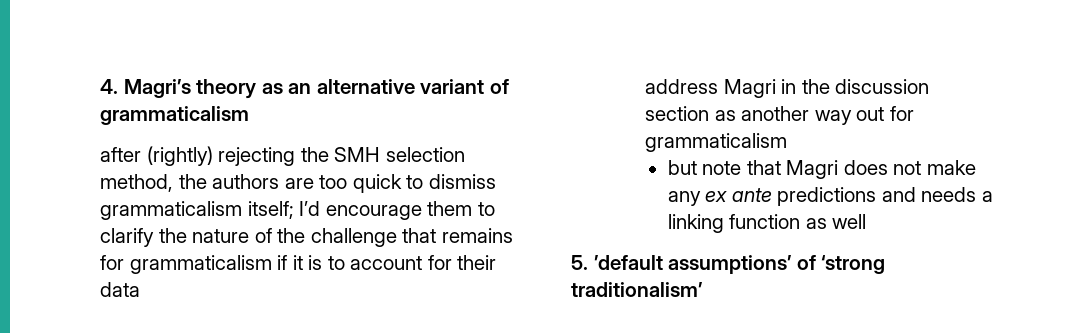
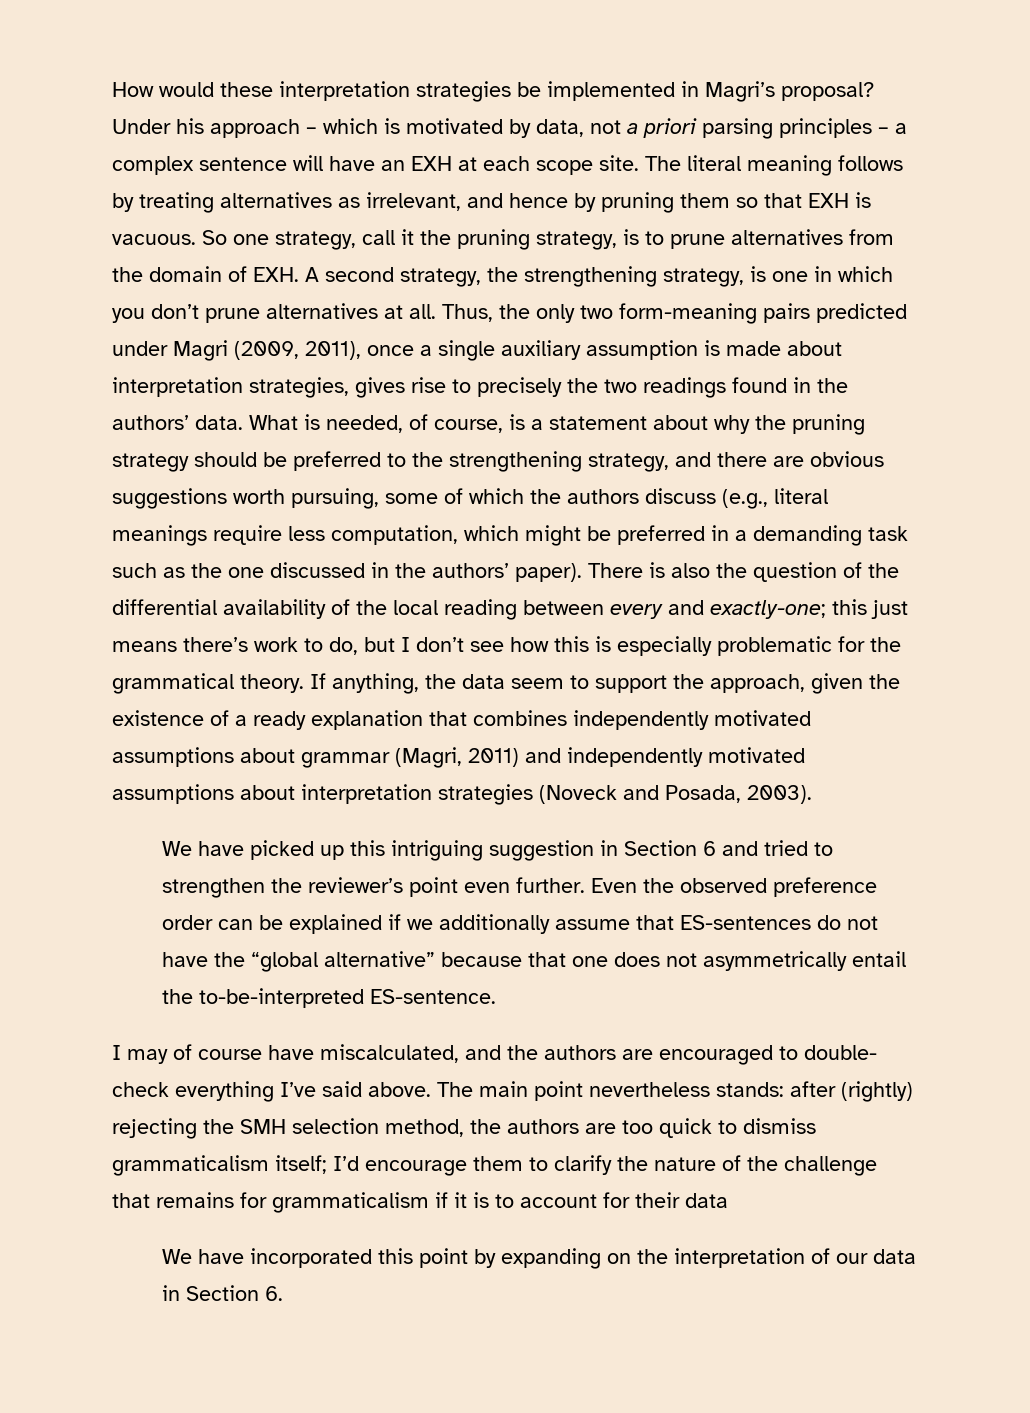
- 4. Magri’s theory as an alternative variant of grammaticalism
- after (rightly) rejecting the SMH selection method, the authors are too quick to dismiss grammaticalism itself; I’d encourage them to clarify the nature of the challenge that remains for grammaticalism if it is to account for their data
+ How would these interpretation strategies be implemented in Magri’s proposal? Under his approach – which is motivated by data, not a priori parsing principles – a complex sentence will have an EXH at each scope site. The literal meaning follows by treating alternatives as irrelevant, and hence by pruning them so that EXH is vacuous. So one strategy, call it the pruning strategy, is to prune alternatives from the domain of EXH. A second strategy, the strengthening strategy, is one in which you don’t prune alternatives at all. Thus, the only two form-meaning pairs predicted under Magri (2009, 2011), once a single auxiliary assumption is made about interpretation strategies, gives rise to precisely the two readings found in the authors’ data. What is needed, of course, is a statement about why the pruning strategy should be preferred to the strengthening strategy, and there are obvious suggestions worth pursuing, some of which the authors discuss (e.g., literal meanings require less computation, which might be preferred in a demanding task such as the one discussed in the authors’ paper). There is also the question of the differential availability of the local reading between every and exactly-one; this just means there’s work to do, but I don’t see how this is especially problematic for the grammatical theory. If anything, the data seem to support the approach, given the existence of a ready explanation that combines independently motivated assumptions about grammar (Magri, 2011) and independently motivated assumptions about interpretation strategies (Noveck and Posada, 2003).
+ We have picked up this intriguing suggestion in Section 6 and tried to strengthen the reviewer’s point even further. Even the observed preference order can be explained if we additionally assume that ES-sentences do not have the “global alternative” because that one does not asymmetrically entail the to-be-interpreted ES-sentence.
+ I may of course have miscalculated, and the authors are encouraged to double- check everything I’ve said above. The main point nevertheless stands: after (rightly) rejecting the SMH selection method, the authors are too quick to dismiss grammaticalism itself; I’d encourage them to clarify the nature of the challenge that remains for grammaticalism if it is to account for their data
- address Magri in the discussion section as another way out for grammaticalism
- but note that Magri does not make any ex ante predictions and needs a linking function as well
- 5. ’default assumptions’ of ‘strong traditionalism’
+ We have incorporated this point by expanding on the interpretation of our data in Section 6.

